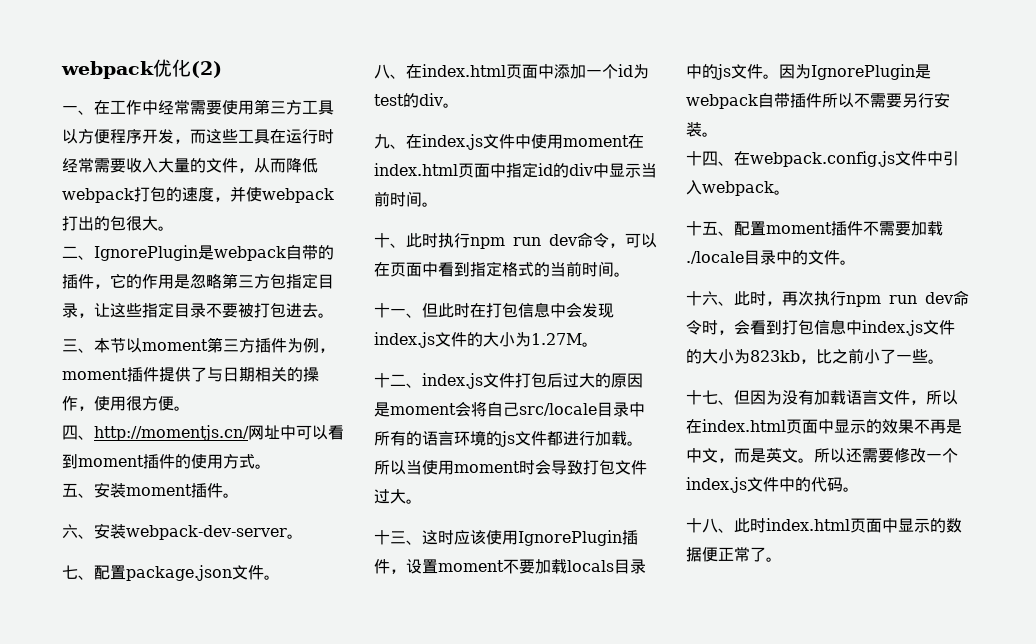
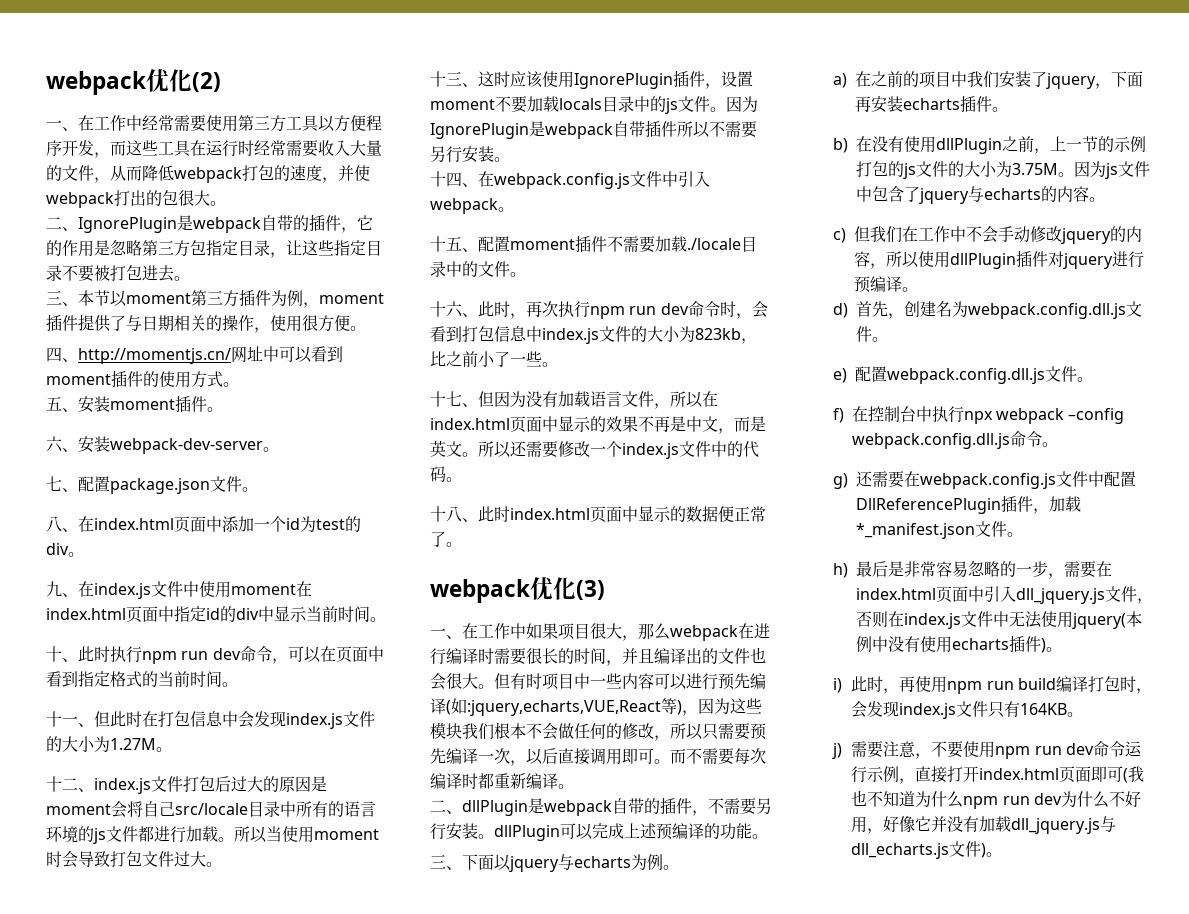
+ webpack优化(3)
+ 一、在工作中如果项目很大，那么webpack在进行编译时需要很长的时间，并且编译出的文件也会很大。但有时项目中一些内容可以进行预先编译(如:jquery,echarts,VUE,React等)，因为这些模块我们根本不会做任何的修改，所以只需要预先编译一次，以后直接调用即可。而不需要每次编译时都重新编译。
+ 二、dllPlugin是webpack自带的插件，不需要另行安装。dllPlugin可以完成上述预编译的功能。
+ 三、下面以jquery与echarts为例。
+ a)在之前的项目中我们安装了jquery，下面再安装echarts插件。
+ b)在没有使用dllPlugin之前，上一节的示例打包的js文件的大小为3.75M。因为js文件中包含了jquery与echarts的内容。
+ c)但我们在工作中不会手动修改jquery的内容，所以使用dllPlugin插件对jquery进行预编译。
+ d)首先，创建名为webpack.config.dll.js文件。
+ e)配置webpack.config.dll.js文件。
+ f)在控制台中执行npx webpack –config webpack.config.dll.js命令。
+ g)还需要在webpack.config.js文件中配置DllReferencePlugin插件，加载*_manifest.json文件。
+ h)最后是非常容易忽略的一步，需要在index.html页面中引入dll_jquery.js文件，否则在index.js文件中无法使用jquery(本例中没有使用echarts插件)。
+ i)此时，再使用npm run build编译打包时，会发现index.js文件只有164KB。
+ j)需要注意，不要使用npm run dev命令运行示例，直接打开index.html页面即可(我也不知道为什么npm run dev为什么不好用，好像它并没有加载dll_jquery.js与dll_echarts.js文件)。

